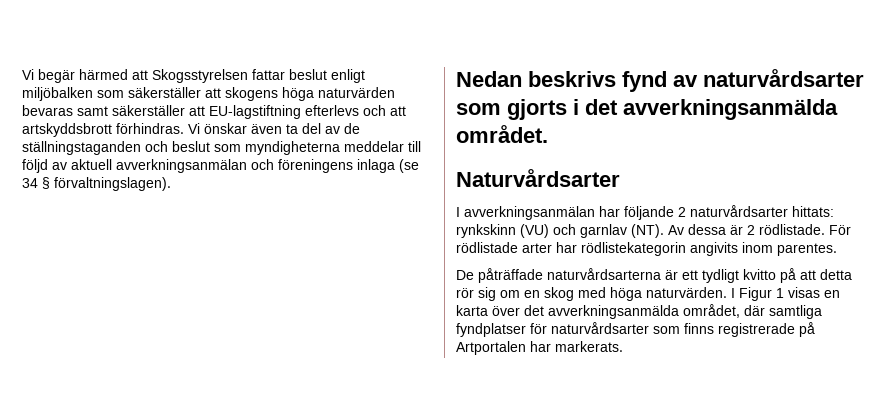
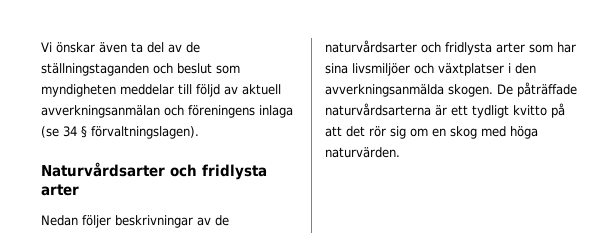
- Vi begär härmed att Skogsstyrelsen fattar beslut enligt miljöbalken som säkerställer att skogens höga naturvärden bevaras samt säkerställer att EU-lagstiftning efterlevs och att artskyddsbrott förhindras. Vi önskar även ta del av de ställningstaganden och beslut som myndigheterna meddelar till följd av aktuell avverkningsanmälan och föreningens inlaga (se 34 § förvaltningslagen).
+ Vi önskar även ta del av de ställningstaganden och beslut som myndigheten meddelar till följd av aktuell avverkningsanmälan och föreningens inlaga (se 34 § förvaltningslagen).
- Nedan beskrivs fynd av naturvårdsarter som gjorts i det avverkningsanmälda området.
- Naturvårdsarter
- I avverkningsanmälan har följande 2 naturvårdsarter hittats: rynkskinn (VU) och garnlav (NT). Av dessa är 2 rödlistade. För rödlistade arter har rödlistekategorin angivits inom parentes.
- De påträffade naturvårdsarterna är ett tydligt kvitto på att detta rör sig om en skog med höga naturvärden. I Figur 1 visas en karta över det avverkningsanmälda området, där samtliga fyndplatser för naturvårdsarter som finns registrerade på Artportalen har markerats.
+ Naturvårdsarter och fridlysta arter
+ Nedan följer beskrivningar av de naturvårdsarter och fridlysta arter som har sina livsmiljöer och växtplatser i den avverkningsanmälda skogen. De påträffade naturvårdsarterna är ett tydligt kvitto på att det rör sig om en skog med höga naturvärden.

